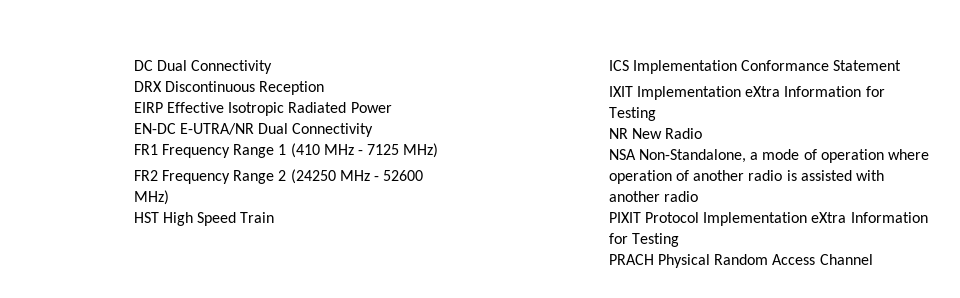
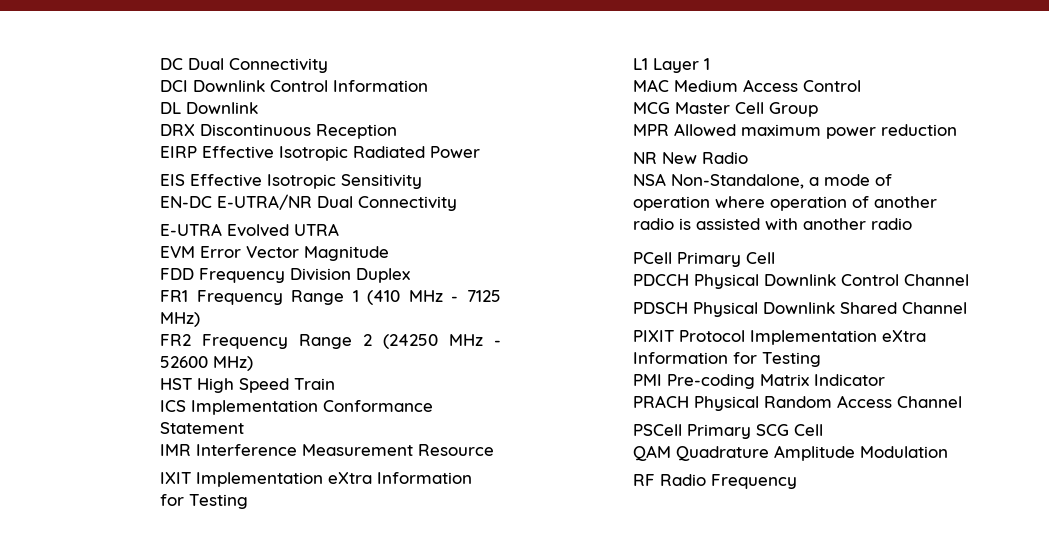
+ DCI Downlink Control Information
+ DL Downlink
+ EIS Effective Isotropic Sensitivity
+ E-UTRA Evolved UTRA
+ EVM Error Vector Magnitude
+ FDD Frequency Division Duplex
+ IMR Interference Measurement Resource
+ L1 Layer 1
+ MAC Medium Access Control
+ MCG Master Cell Group
+ MPR Allowed maximum power reduction
+ PCell Primary Cell
+ PDCCH Physical Downlink Control Channel
+ PDSCH Physical Downlink Shared Channel
+ PMI Pre-coding Matrix Indicator
+ PSCell Primary SCG Cell
+ QAM Quadrature Amplitude Modulation
+ RF Radio Frequency

